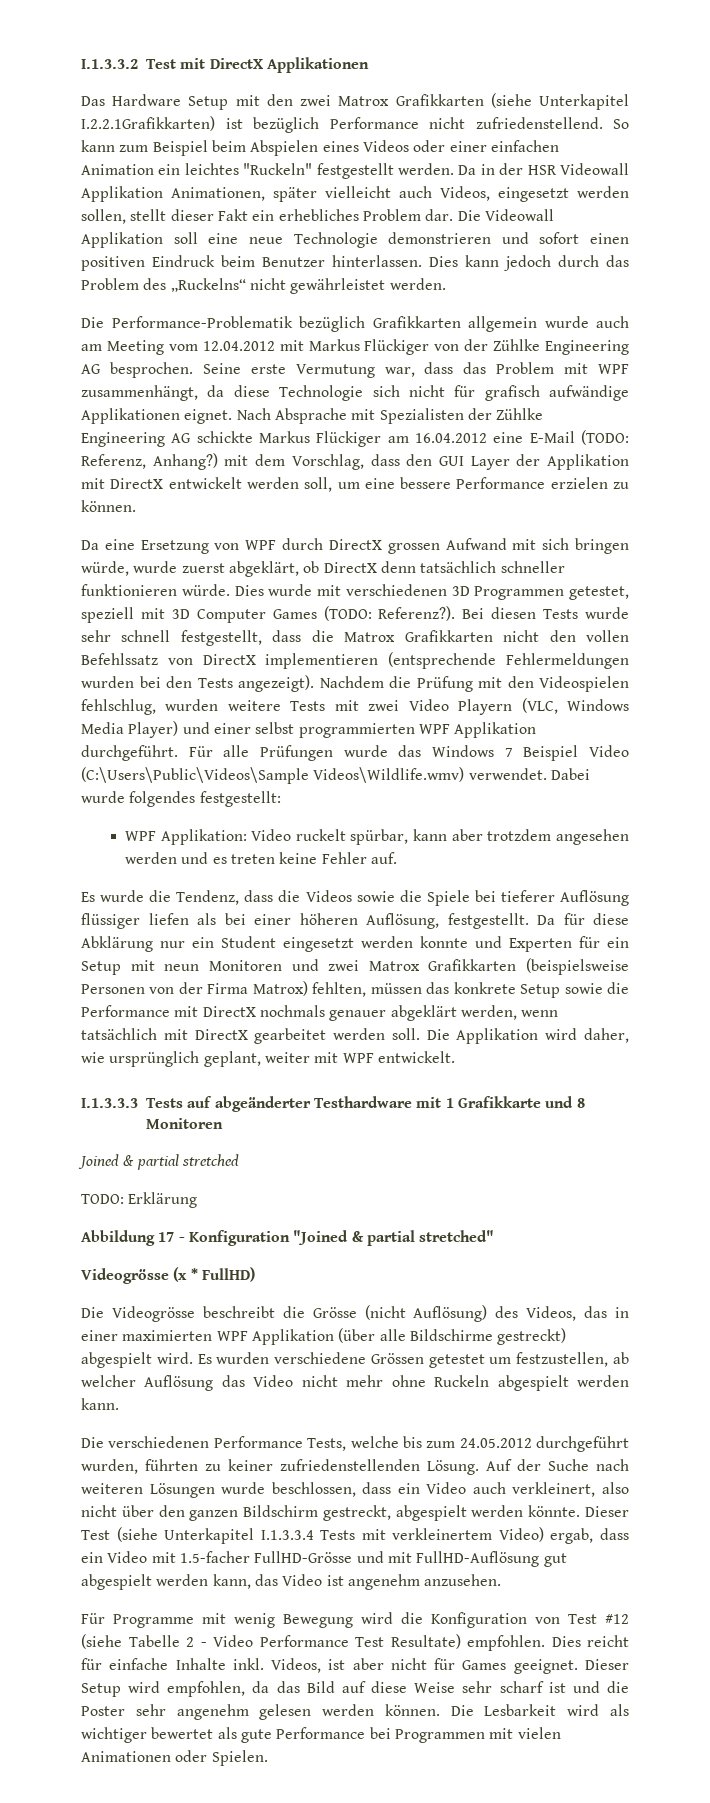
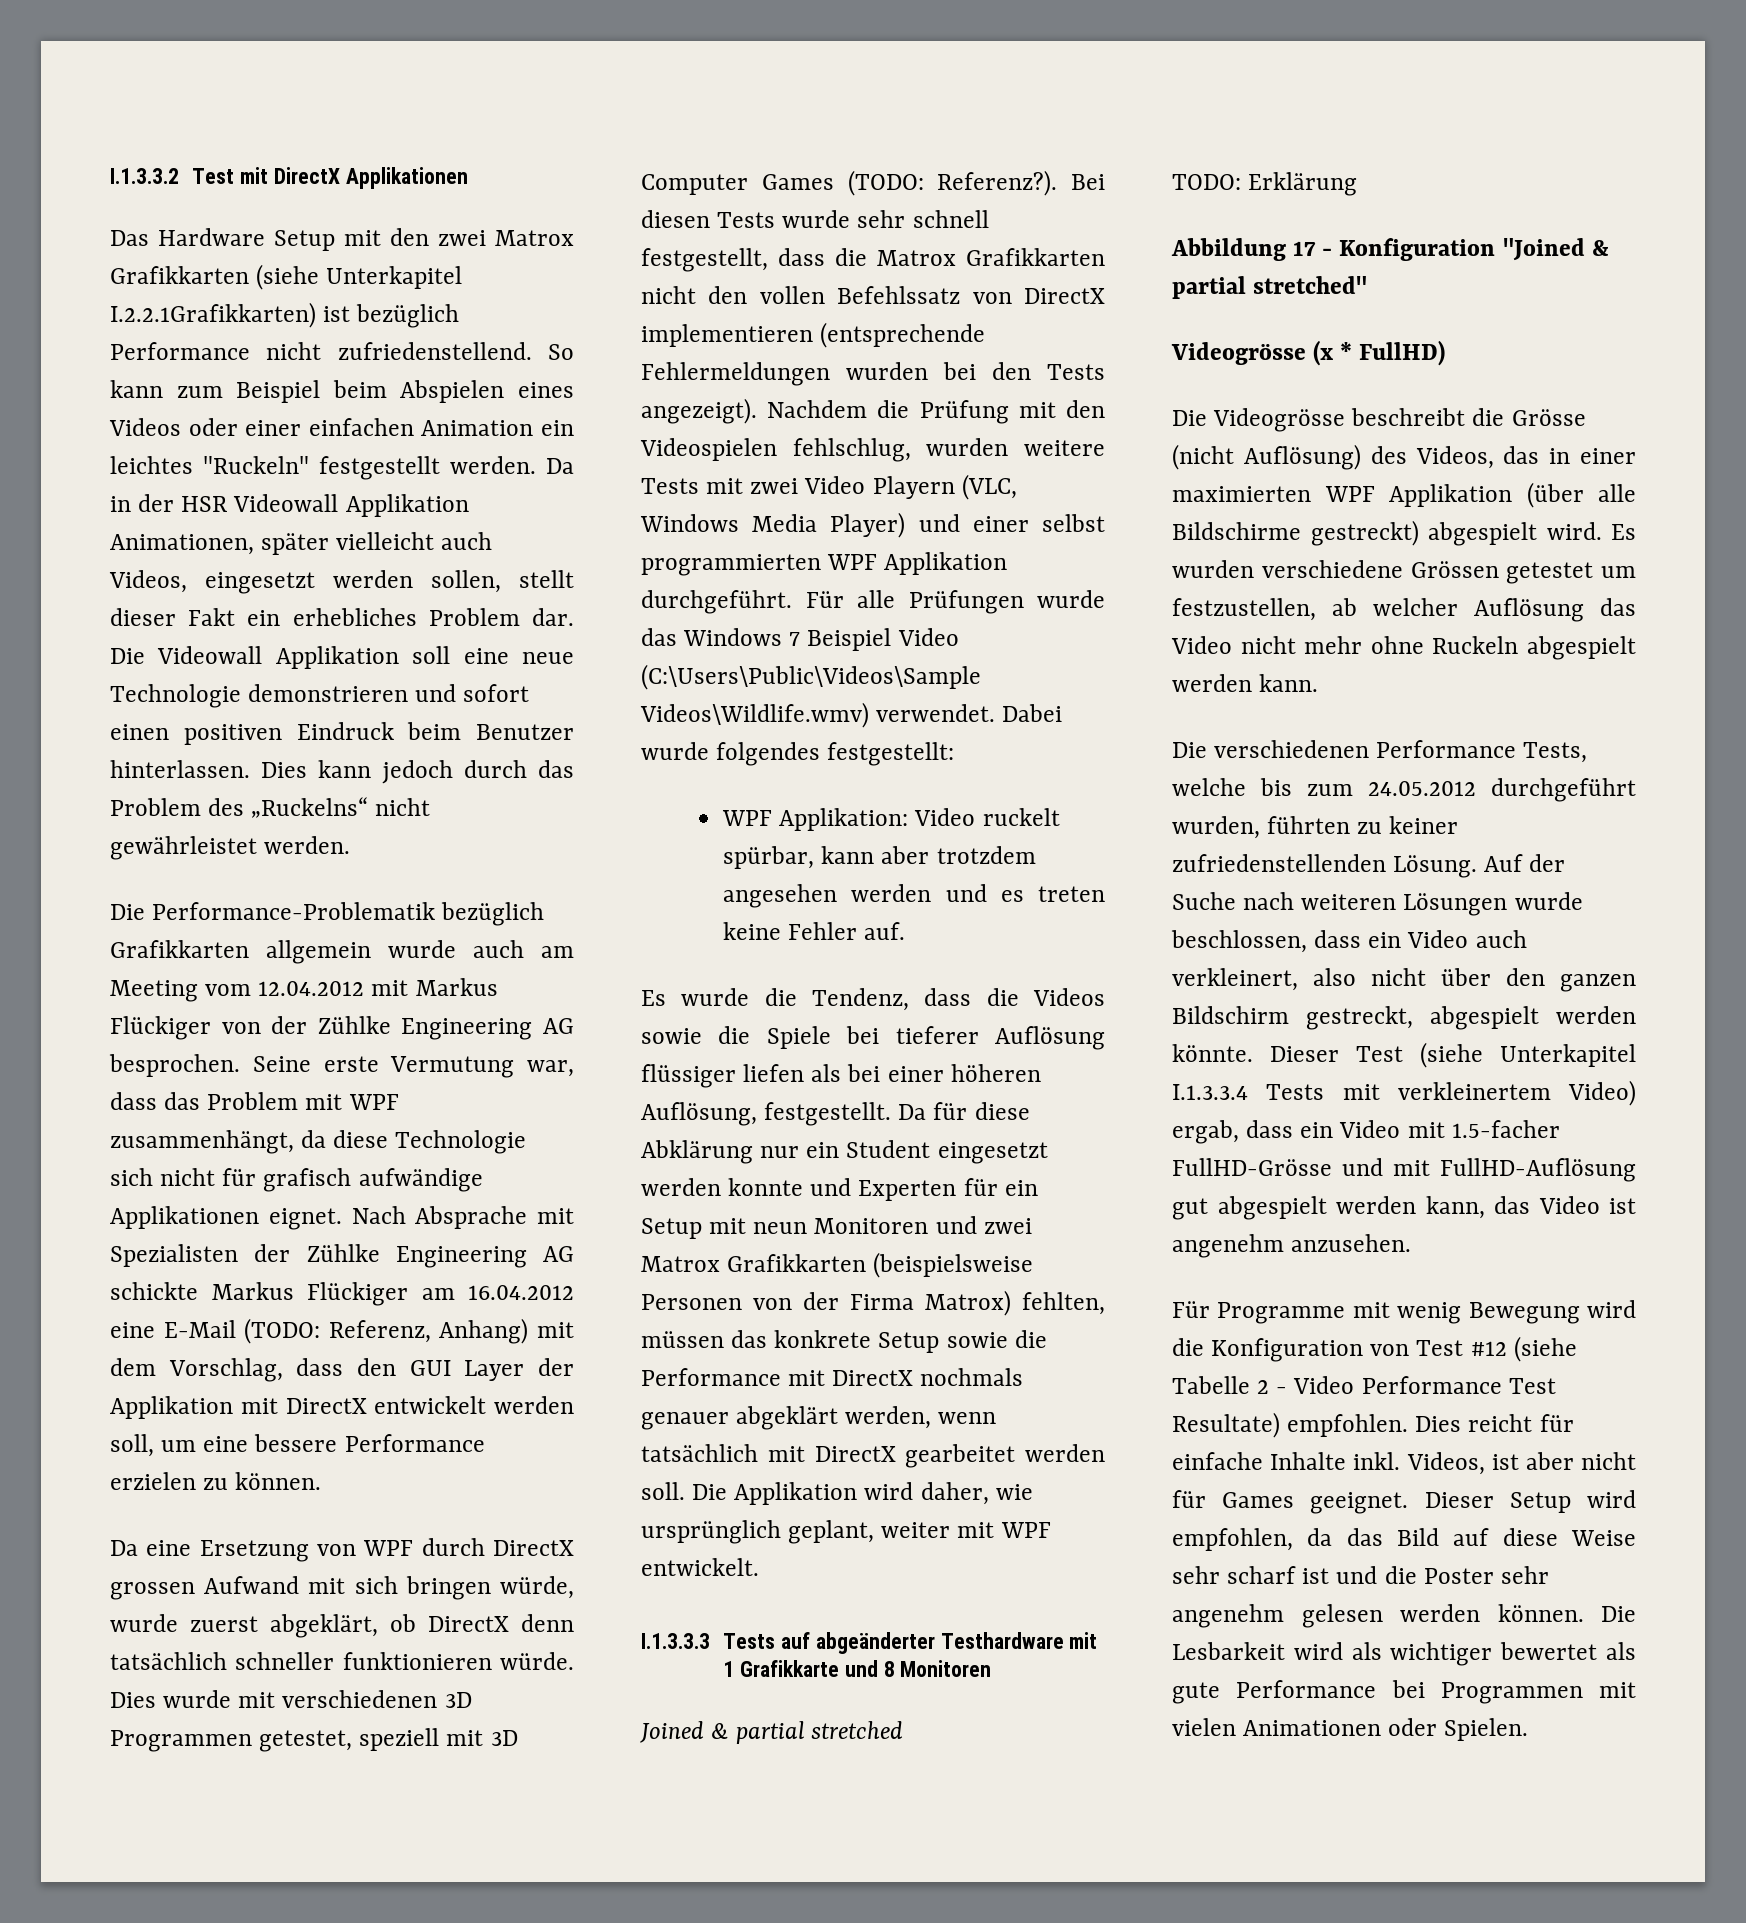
- Nach Absprache mit Spezialisten der Zühlke Engineering AG schickte Markus Flückiger am 16.04.2012 eine E-Mail (TODO: Referenz, Anhang?) mit dem Vorschlag, dass den GUI Layer der Applikation mit DirectX entwickelt werden soll, um eine bessere Performance erzielen zu können.
+ Nach Absprache mit Spezialisten der Zühlke Engineering AG schickte Markus Flückiger am 16.04.2012 eine E-Mail (TODO: Referenz, Anhang) mit dem Vorschlag, dass den GUI Layer der Applikation mit DirectX entwickelt werden soll, um eine bessere Performance erzielen zu können.

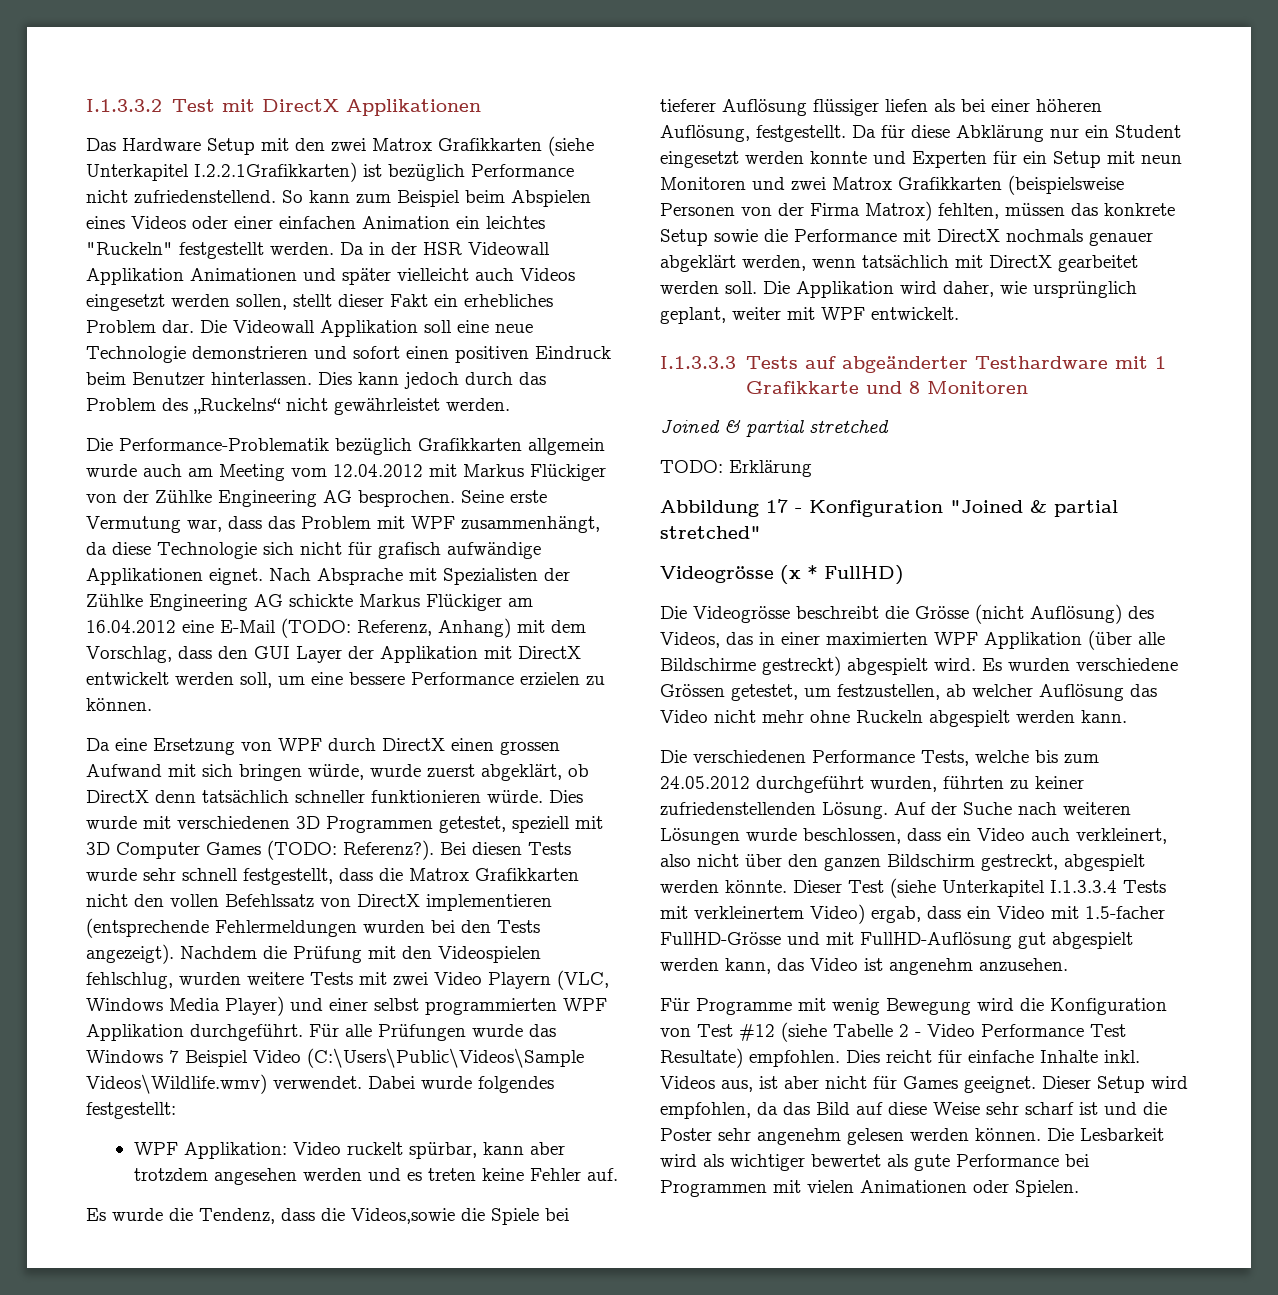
- Da in der HSR Videowall Applikation Animationen, später vielleicht auch Videos, eingesetzt werden sollen, stellt dieser Fakt ein erhebliches Problem dar.
+ Da in der HSR Videowall Applikation Animationen und später vielleicht auch Videos eingesetzt werden sollen, stellt dieser Fakt ein erhebliches Problem dar.
- Da eine Ersetzung von WPF durch DirectX grossen Aufwand mit sich bringen würde, wurde zuerst abgeklärt, ob DirectX denn tatsächlich schneller funktionieren würde.
+ Da eine Ersetzung von WPF durch DirectX einen grossen Aufwand mit sich bringen würde, wurde zuerst abgeklärt, ob DirectX denn tatsächlich schneller funktionieren würde.
- Es wurde die Tendenz, dass die Videos sowie die Spiele bei tieferer Auflösung flüssiger liefen als bei einer höheren Auflösung, festgestellt.
+ Es wurde die Tendenz, dass die Videos,sowie die Spiele bei tieferer Auflösung flüssiger liefen als bei einer höheren Auflösung, festgestellt.
- Es wurden verschiedene Grössen getestet um festzustellen, ab welcher Auflösung das Video nicht mehr ohne Ruckeln abgespielt werden kann.
+ Es wurden verschiedene Grössen getestet, um festzustellen, ab welcher Auflösung das Video nicht mehr ohne Ruckeln abgespielt werden kann.
- Videos, ist aber nicht für Games geeignet.
+ Videos aus, ist aber nicht für Games geeignet.

